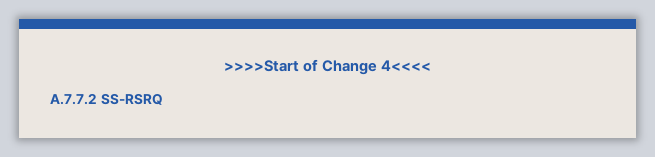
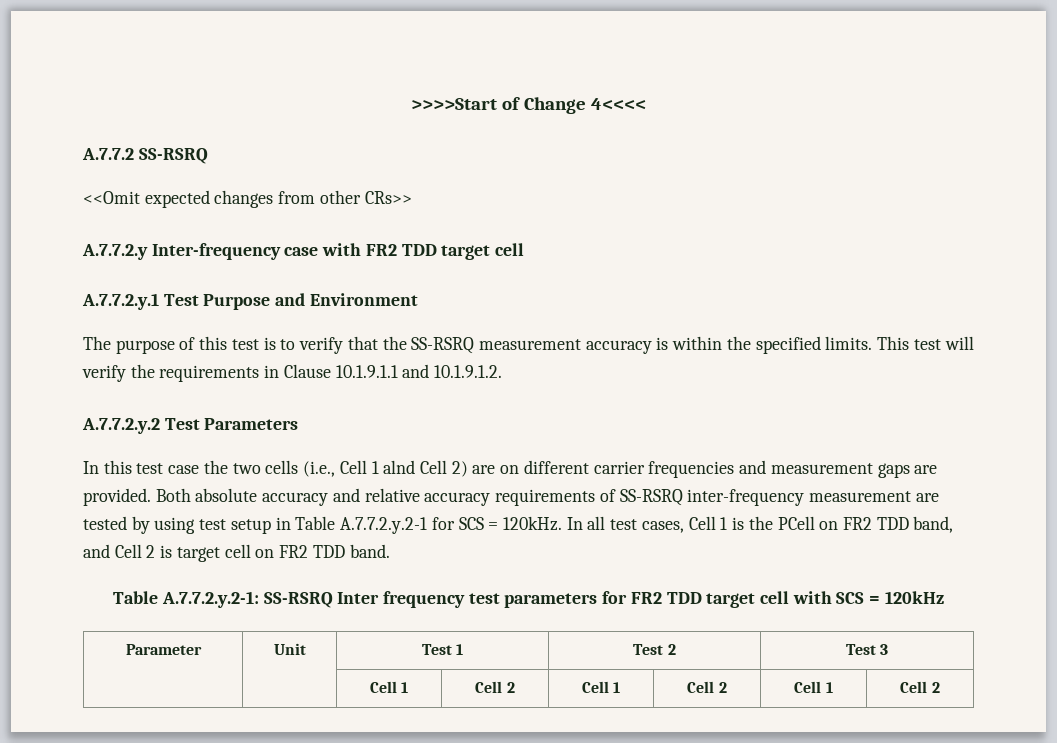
+ <<Omit expected changes from other CRs>>
+ A.7.7.2.y Inter-frequency case with FR2 TDD target cell
+ A.7.7.2.y.1 Test Purpose and Environment
+ The purpose of this test is to verify that the SS-RSRQ measurement accuracy is within the specified limits. This test will verify the requirements in Clause 10.1.9.1.1 and 10.1.9.1.2.
+ A.7.7.2.y.2 Test Parameters
+ In this test case the two cells (i.e., Cell 1 alnd Cell 2) are on different carrier frequencies and measurement gaps are provided. Both absolute accuracy and relative accuracy requirements of SS-RSRQ inter-frequency measurement are tested by using test setup in Table A.7.7.2.y.2-1 for SCS = 120kHz. In all test cases, Cell 1 is the PCell on FR2 TDD band, and Cell 2 is target cell on FR2 TDD band.
+ Table A.7.7.2.y.2-1: SS-RSRQ Inter frequency test parameters for FR2 TDD target cell with SCS = 120kHz
+ Parameter | Unit | Test 1 | Test 2 | Test 3
+ | | Cell 1 | Cell 2 | Cell 1 | Cell 2 | Cell 1 | Cell 2

